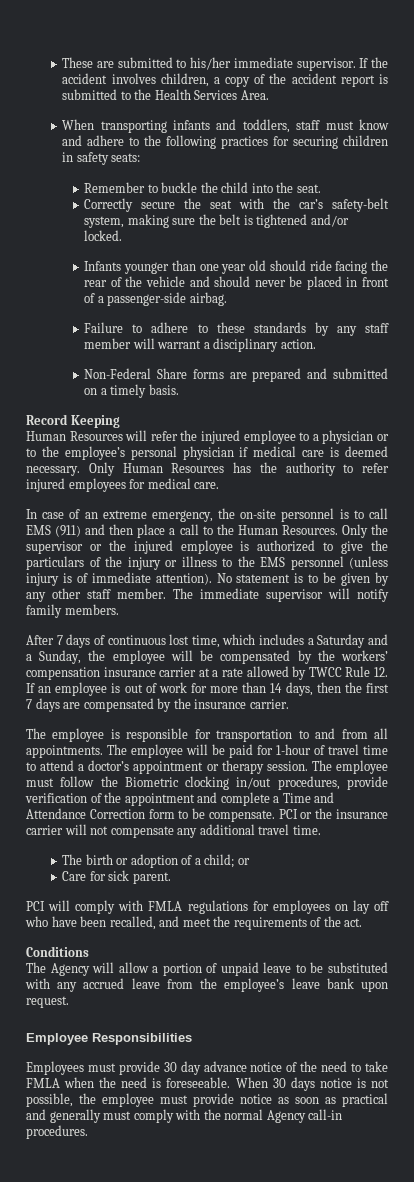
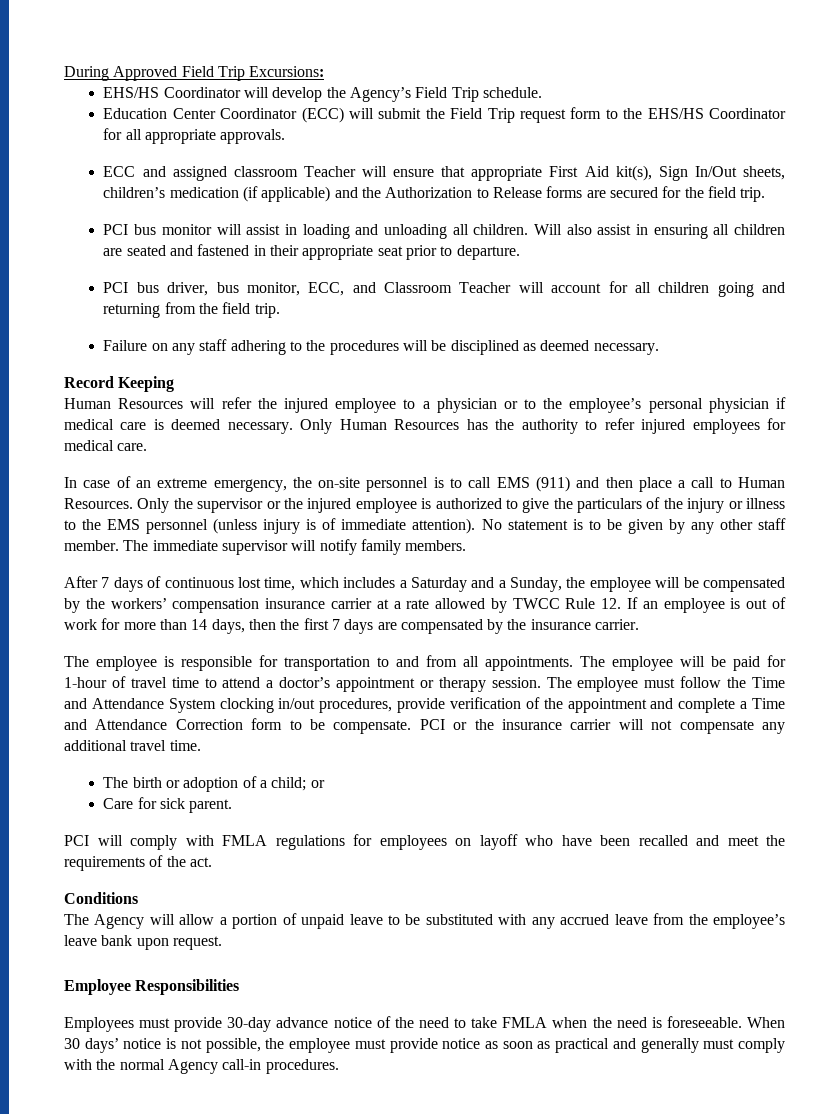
- These are submitted to his/her immediate supervisor. If the accident involves children, a copy of the accident report is submitted to the Health Services Area.
- When transporting infants and toddlers, staff must know and adhere to the following practices for securing children in safety seats:
- Remember to buckle the child into the seat.
- Correctly secure the seat with the car’s safety-belt system, making sure the belt is tightened and/or locked.
- Infants younger than one year old should ride facing the rear of the vehicle and should never be placed in front of a passenger-side airbag.
- Failure to adhere to these standards by any staff member will warrant a disciplinary action.
- Non-Federal Share forms are prepared and submitted on a timely basis.
+ During Approved Field Trip Excursions:
+ EHS/HS Coordinator will develop the Agency’s Field Trip schedule.
+ Education Center Coordinator (ECC) will submit the Field Trip request form to the EHS/HS Coordinator for all appropriate approvals.
+ ECC and assigned classroom Teacher will ensure that appropriate First Aid kit(s), Sign In/Out sheets, children’s medication (if applicable) and the Authorization to Release forms are secured for the field trip.
+ PCI bus monitor will assist in loading and unloading all children. Will also assist in ensuring all children are seated and fastened in their appropriate seat prior to departure.
+ PCI bus driver, bus monitor, ECC, and Classroom Teacher will account for all children going and returning from the field trip.
+ Failure on any staff adhering to the procedures will be disciplined as deemed necessary.
- In case of an extreme emergency, the on-site personnel is to call EMS (911) and then place a call to the Human Resources.
+ In case of an extreme emergency, the on-site personnel is to call EMS (911) and then place a call to Human Resources.
- The employee must follow the Biometric clocking in/out procedures, provide verification of the appointment and complete a Time and Attendance Correction form to be compensate.
+ The employee must follow the Time and Attendance System clocking in/out procedures, provide verification of the appointment and complete a Time and Attendance Correction form to be compensate.
- PCI will comply with FMLA regulations for employees on lay off who have been recalled, and meet the requirements of the act.
+ PCI will comply with FMLA regulations for employees on layoff who have been recalled and meet the requirements of the act.
- Employees must provide 30 day advance notice of the need to take FMLA when the need is foreseeable.
+ Employees must provide 30-day advance notice of the need to take FMLA when the need is foreseeable.
- When 30 days notice is not possible, the employee must provide notice as soon as practical and generally must comply with the normal Agency call-in procedures.
+ When 30 days’ notice is not possible, the employee must provide notice as soon as practical and generally must comply with the normal Agency call-in procedures.

